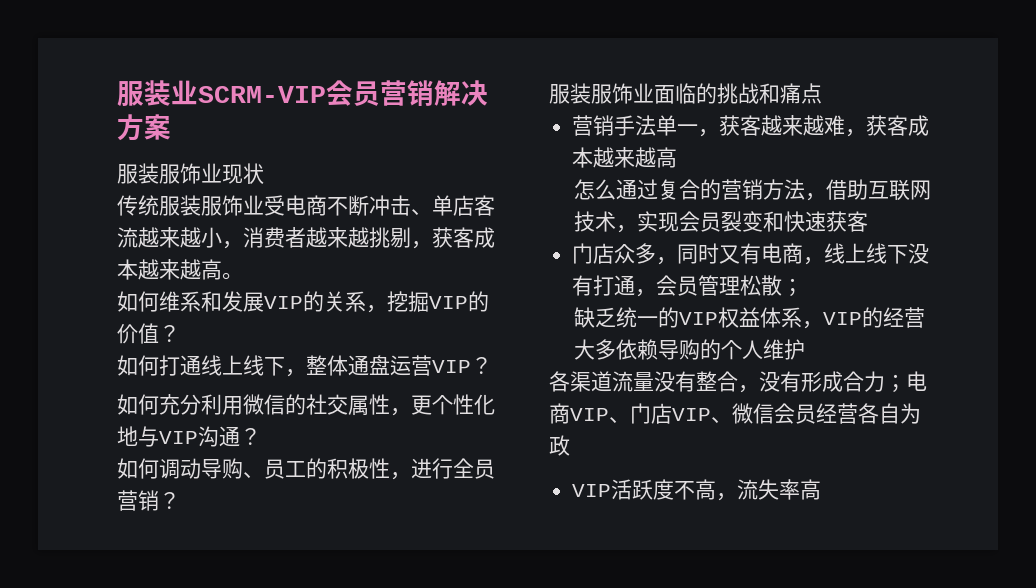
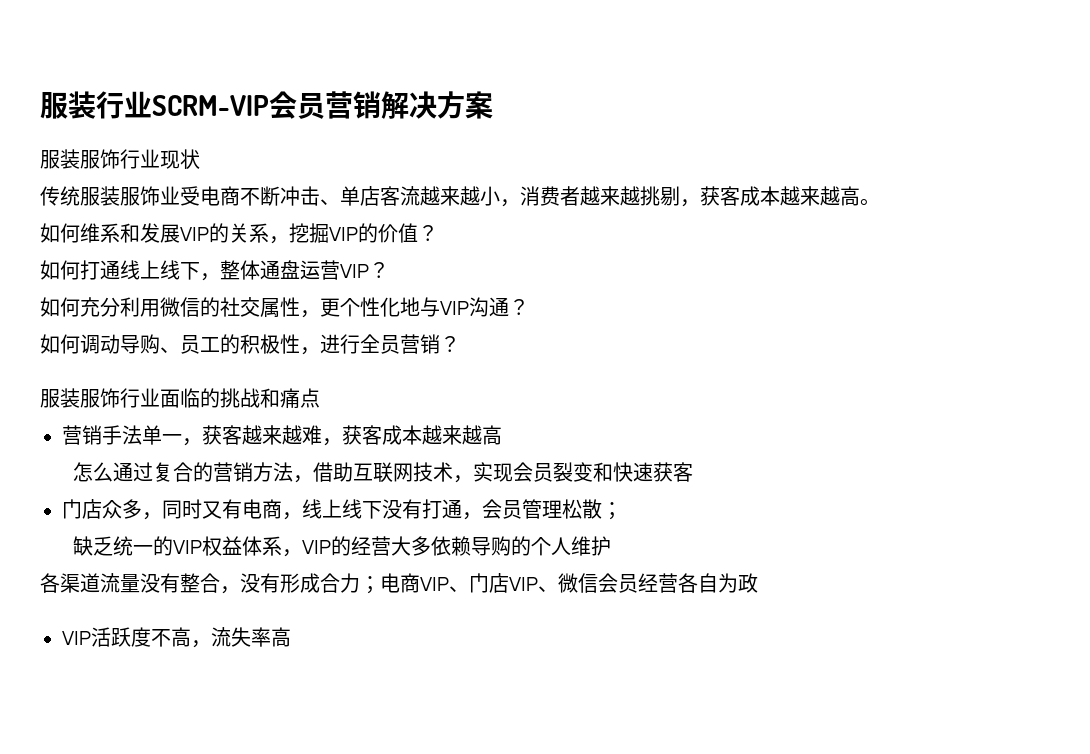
- 服装业SCRM-VIP会员营销解决方案
+ 服装行业SCRM-VIP会员营销解决方案
- 服装服饰业现状
+ 服装服饰行业现状
- 服装服饰业面临的挑战和痛点
+ 服装服饰行业面临的挑战和痛点

